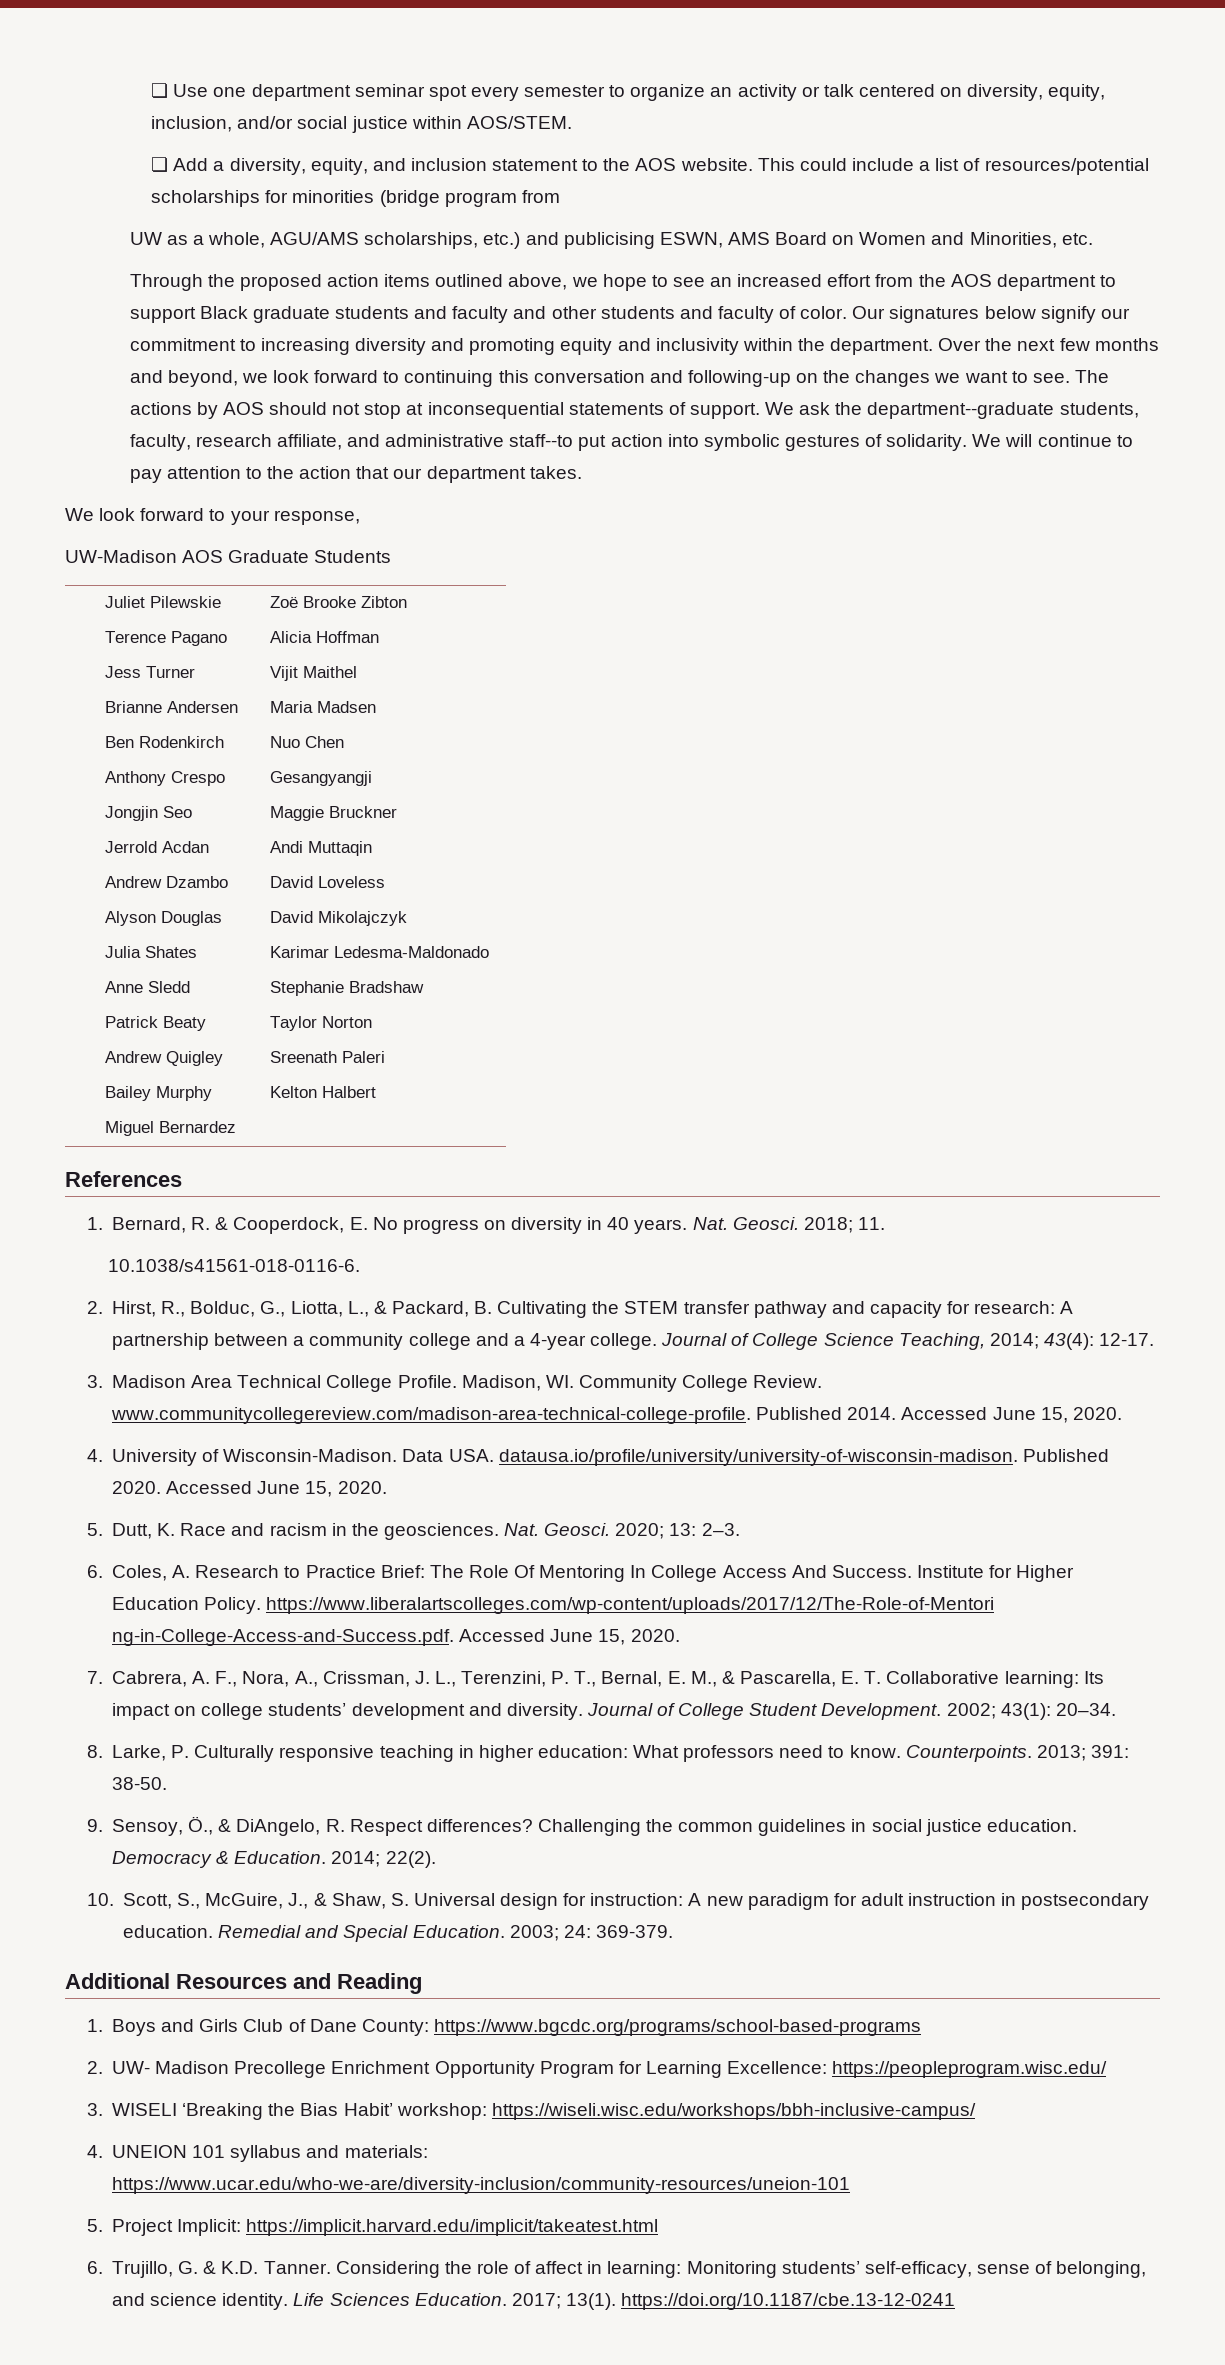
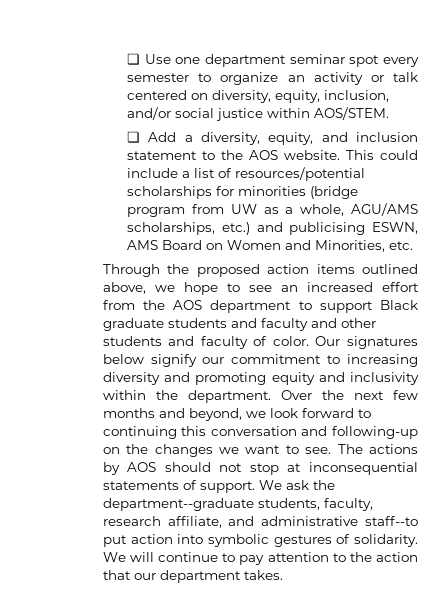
- This could include a list of resources/potential scholarships for minorities (bridge program from
- UW as a whole, AGU/AMS scholarships, etc.) and publicising ESWN, AMS Board on Women and Minorities, etc.
+ This could include a list of resources/potential scholarships for minorities (bridge program from UW as a whole, AGU/AMS scholarships, etc.) and publicising ESWN, AMS Board on Women and Minorities, etc.
- We look forward to your response,
- UW-Madison AOS Graduate Students
- Juliet Pilewskie
- Terence Pagano
- Jess Turner
- Brianne Andersen
- Ben Rodenkirch
- Anthony Crespo
- Jongjin Seo
- Jerrold Acdan
- Andrew Dzambo
- Alyson Douglas
- Julia Shates
- Anne Sledd
- Patrick Beaty
- Andrew Quigley
- Bailey Murphy
- Miguel Bernardez | Zoë Brooke Zibton
- Alicia Hoffman
- Vijit Maithel
- Maria Madsen
- Nuo Chen
- Gesangyangji
- Maggie Bruckner
- Andi Muttaqin
- David Loveless
- David Mikolajczyk
- Karimar Ledesma-Maldonado
- Stephanie Bradshaw
- Taylor Norton
- Sreenath Paleri
- Kelton Halbert
- References
- 1. Bernard, R. & Cooperdock, E. No progress on diversity in 40 years. Nat. Geosci. 2018; 11.
- 10.1038/s41561-018-0116-6.
- 2. Hirst, R., Bolduc, G., Liotta, L., & Packard, B. Cultivating the STEM transfer pathway and capacity for research: A partnership between a community college and a 4-year college. Journal of College Science Teaching, 2014; 43(4): 12-17.
- 3. Madison Area Technical College Profile. Madison, WI. Community College Review. www.communitycollegereview.com/madison-area-technical-college-profile. Published 2014. Accessed June 15, 2020.
- 4. University of Wisconsin-Madison. Data USA. datausa.io/profile/university/university-of-wisconsin-madison. Published 2020. Accessed June 15, 2020.
- 5. Dutt, K. Race and racism in the geosciences. Nat. Geosci. 2020; 13: 2–3.
- 6. Coles, A. Research to Practice Brief: The Role Of Mentoring In College Access And Success. Institute for Higher Education Policy. https://www.liberalartscolleges.com/wp-content/uploads/2017/12/The-Role-of-Mentori ng-in-College-Access-and-Success.pdf. Accessed June 15, 2020.
- 7. Cabrera, A. F., Nora, A., Crissman, J. L., Terenzini, P. T., Bernal, E. M., & Pascarella, E. T. Collaborative learning: Its impact on college students’ development and diversity. Journal of College Student Development. 2002; 43(1): 20–34.
- 8. Larke, P. Culturally responsive teaching in higher education: What professors need to know. Counterpoints. 2013; 391: 38-50.
- 9. Sensoy, Ö., & DiAngelo, R. Respect differences? Challenging the common guidelines in social justice education. Democracy & Education. 2014; 22(2).
- 10. Scott, S., McGuire, J., & Shaw, S. Universal design for instruction: A new paradigm for adult instruction in postsecondary education. Remedial and Special Education. 2003; 24: 369-379.
- Additional Resources and Reading
- 1. Boys and Girls Club of Dane County: https://www.bgcdc.org/programs/school-based-programs
- 2. UW- Madison Precollege Enrichment Opportunity Program for Learning Excellence: https://peopleprogram.wisc.edu/
- 3. WISELI ‘Breaking the Bias Habit’ workshop: https://wiseli.wisc.edu/workshops/bbh-inclusive-campus/
- 4. UNEION 101 syllabus and materials: https://www.ucar.edu/who-we-are/diversity-inclusion/community-resources/uneion-101
- 5. Project Implicit: https://implicit.harvard.edu/implicit/takeatest.html
- 6. Trujillo, G. & K.D. Tanner. Considering the role of affect in learning: Monitoring students’ self-efficacy, sense of belonging, and science identity. Life Sciences Education. 2017; 13(1). https://doi.org/10.1187/cbe.13-12-0241

